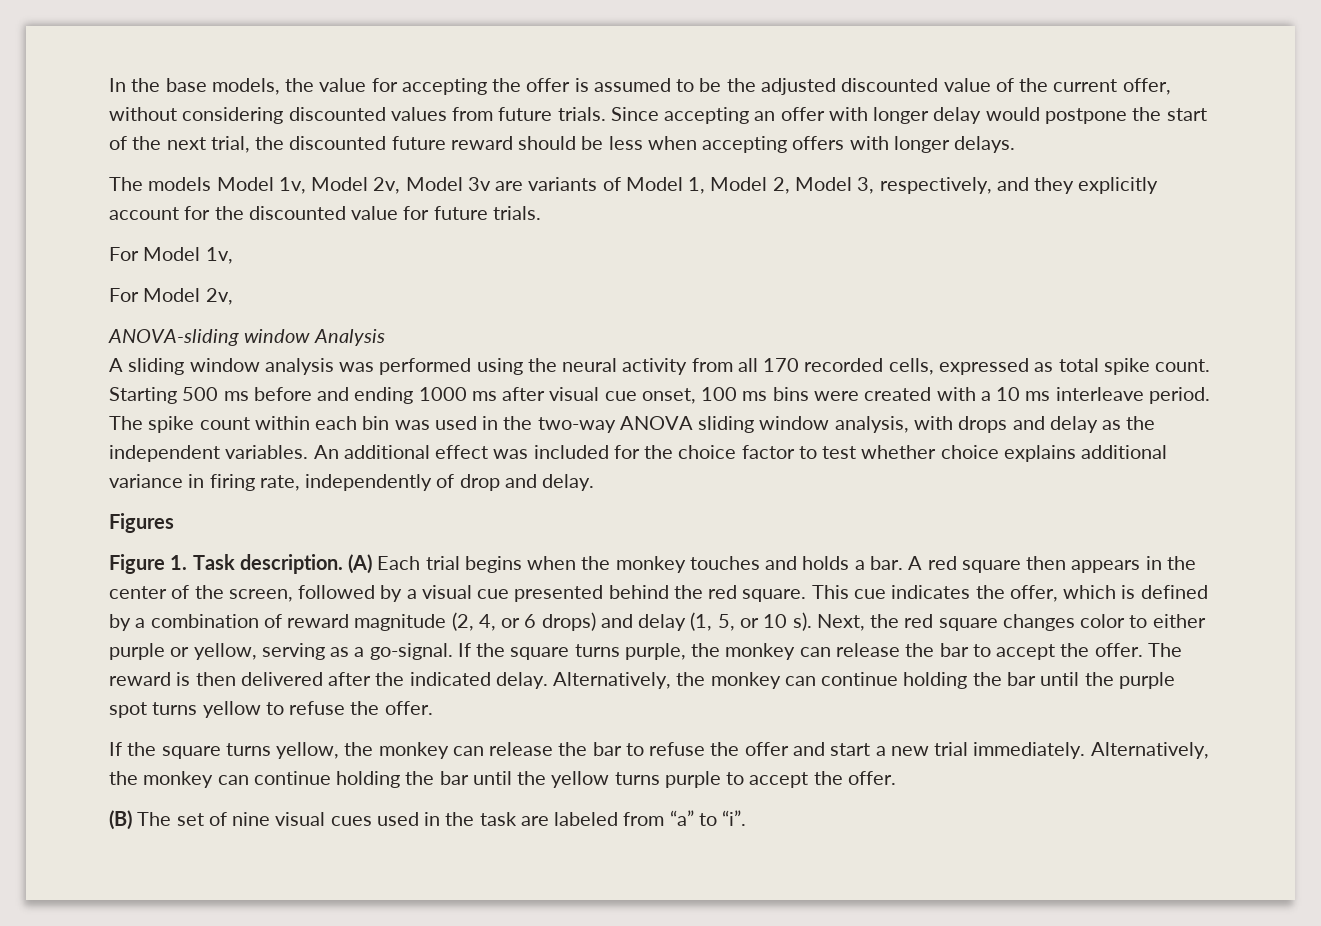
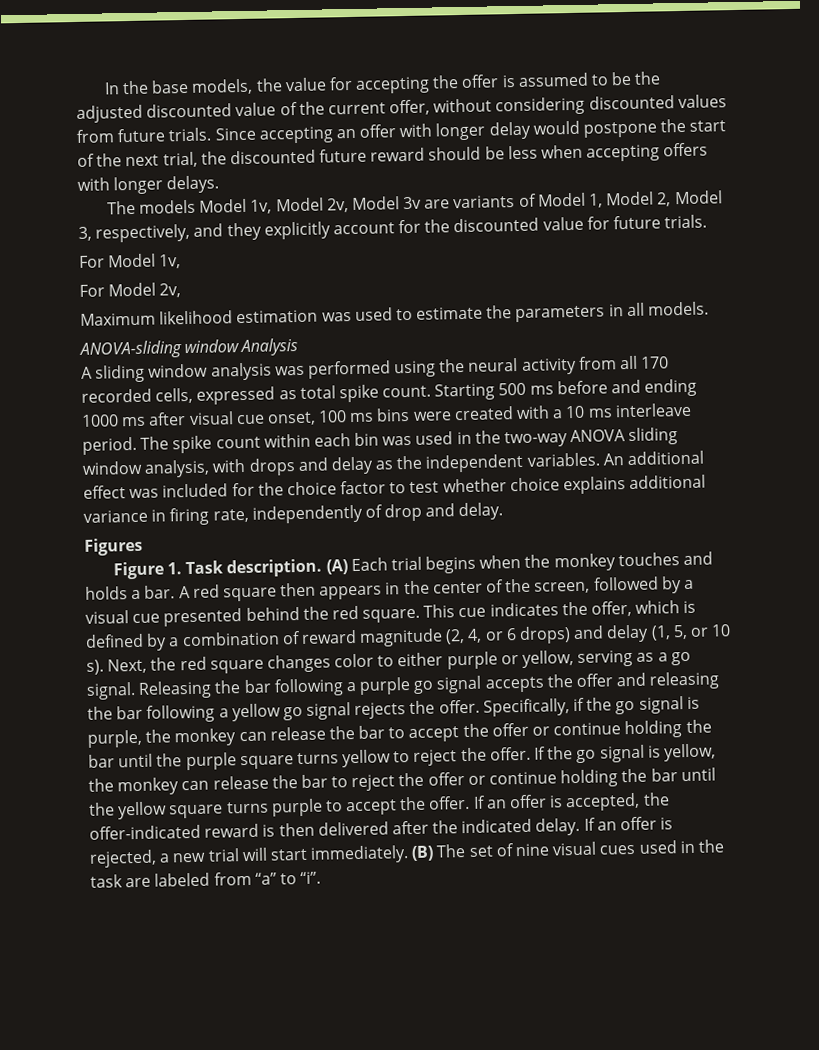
+ Maximum likelihood estimation was used to estimate the parameters in all models.
- Next, the red square changes color to either purple or yellow, serving as a go-signal. If the square turns purple, the monkey can release the bar to accept the offer. The reward is then delivered after the indicated delay.
+ Next, the red square changes color to either purple or yellow, serving as a go signal. Releasing the bar following a purple go signal accepts the offer and releasing the bar following a yellow go signal rejects the offer. Specifically, if the go signal is purple, the monkey can release the bar to accept the offer or continue holding the bar until the purple square turns yellow to reject the offer. If the go signal is yellow, the monkey can release the bar to reject the offer or continue holding the bar until the yellow square turns purple to accept the offer. If an offer is accepted, the offer-indicated reward is then delivered after the indicated delay.
- Alternatively, the monkey can continue holding the bar until the purple spot turns yellow to refuse the offer.
- If the square turns yellow, the monkey can release the bar to refuse the offer and start a new trial immediately. Alternatively, the monkey can continue holding the bar until the yellow turns purple to accept the offer.
- (B) The set of nine visual cues used in the task are labeled from “a” to “i”.
+ If an offer is rejected, a new trial will start immediately. (B) The set of nine visual cues used in the task are labeled from “a” to “i”.

